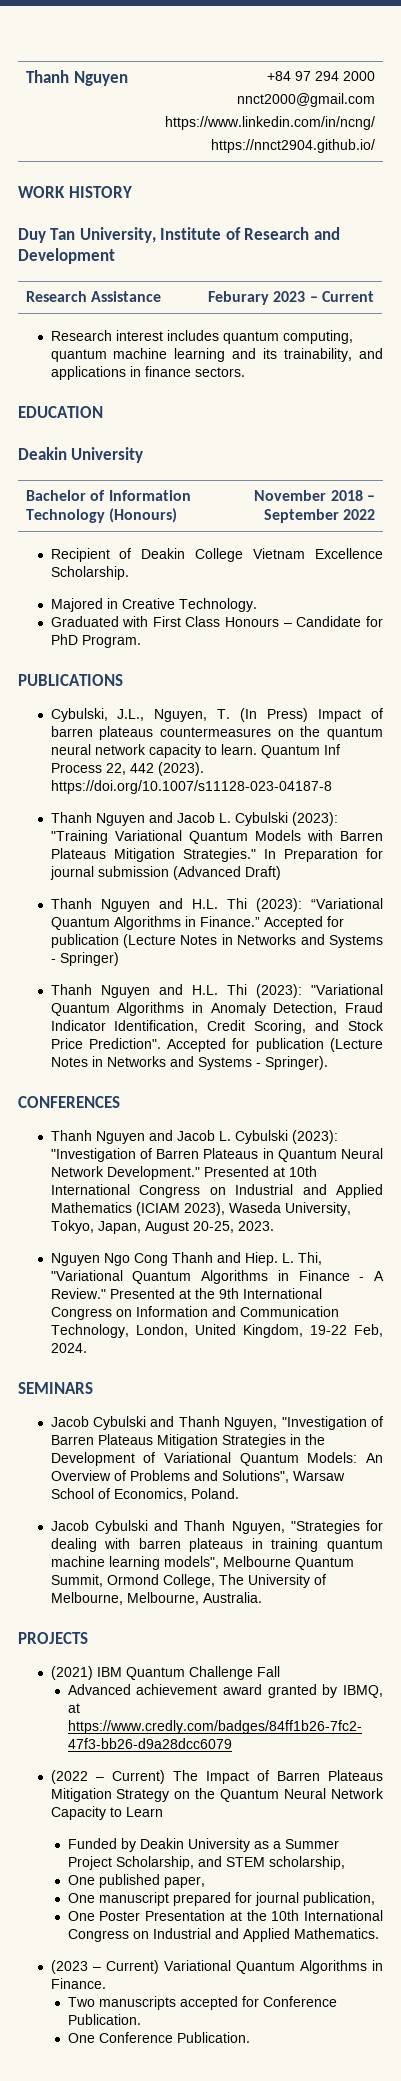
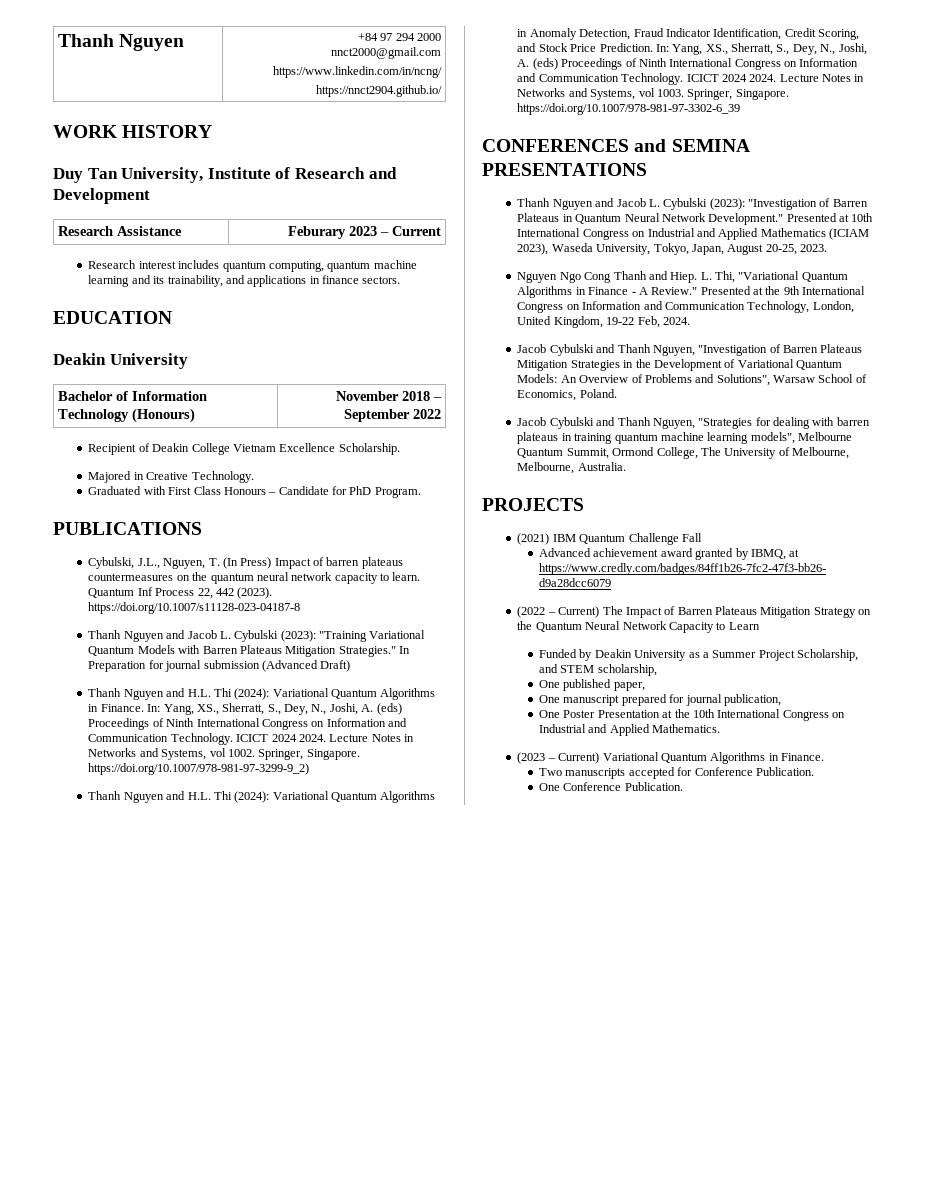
- Thanh Nguyen and H.L. Thi (2023): “Variational Quantum Algorithms in Finance.” Accepted for publication (Lecture Notes in Networks and Systems - Springer)
- Thanh Nguyen and H.L. Thi (2023): "Variational Quantum Algorithms in Anomaly Detection, Fraud Indicator Identification, Credit Scoring, and Stock Price Prediction". Accepted for publication (Lecture Notes in Networks and Systems - Springer).
- CONFERENCES
+ Thanh Nguyen and H.L. Thi (2024): Variational Quantum Algorithms in Finance. In: Yang, XS., Sherratt, S., Dey, N., Joshi, A. (eds) Proceedings of Ninth International Congress on Information and Communication Technology. ICICT 2024 2024. Lecture Notes in Networks and Systems, vol 1002. Springer, Singapore. https://doi.org/10.1007/978-981-97-3299-9_2)
+ Thanh Nguyen and H.L. Thi (2024): Variational Quantum Algorithms in Anomaly Detection, Fraud Indicator Identification, Credit Scoring, and Stock Price Prediction. In: Yang, XS., Sherratt, S., Dey, N., Joshi, A. (eds) Proceedings of Ninth International Congress on Information and Communication Technology. ICICT 2024 2024. Lecture Notes in Networks and Systems, vol 1003. Springer, Singapore. https://doi.org/10.1007/978-981-97-3302-6_39
+ CONFERENCES and SEMINA PRESENTATIONS
- SEMINARS

